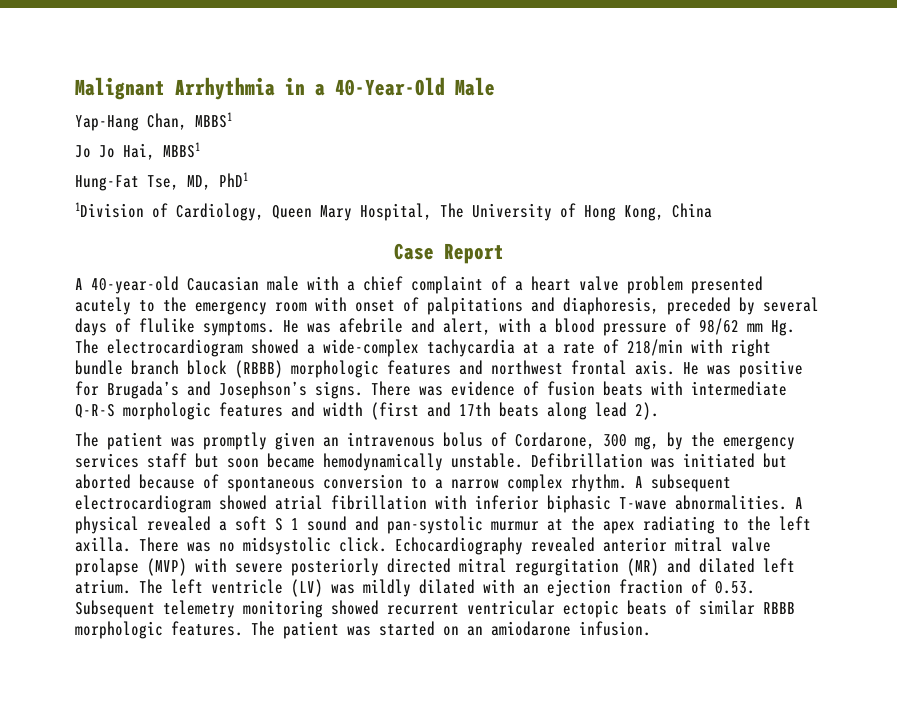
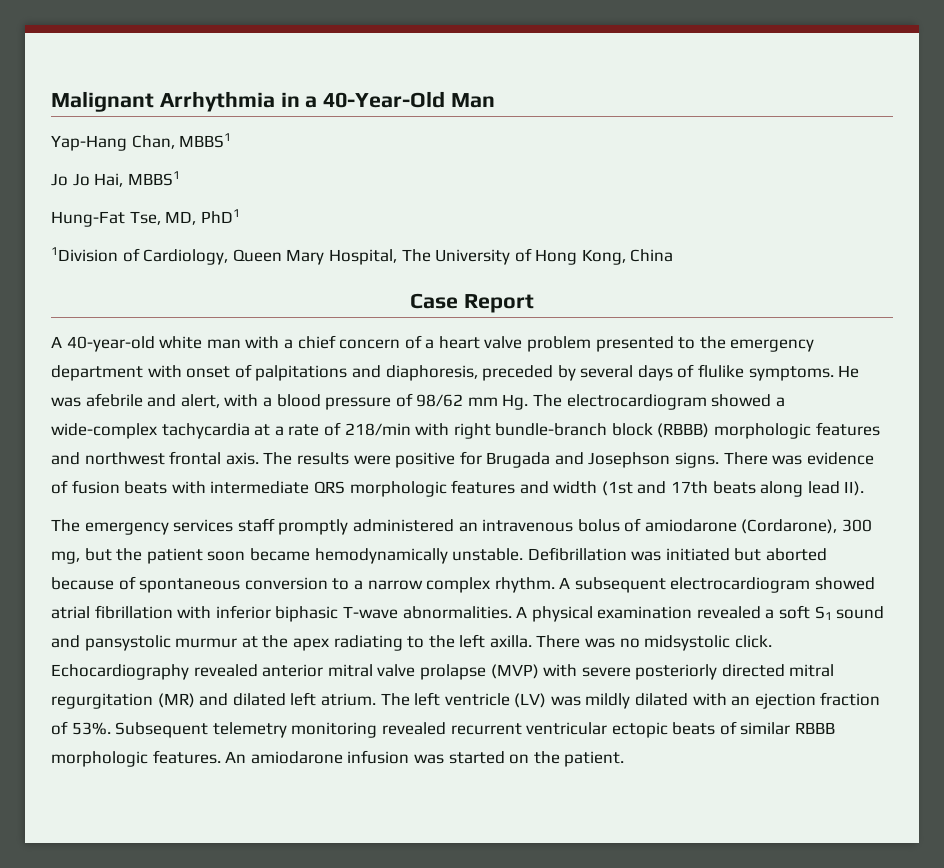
- Malignant Arrhythmia in a 40-Year-Old Male
+ Malignant Arrhythmia in a 40-Year-Old Man
- A 40-year-old Caucasian male with a chief complaint of a heart valve problem presented acutely to the emergency room with onset of palpitations and diaphoresis, preceded by several days of flulike symptoms.
+ A 40-year-old white man with a chief concern of a heart valve problem presented to the emergency department with onset of palpitations and diaphoresis, preceded by several days of flulike symptoms.
- He was afebrile and alert, with a blood pressure of 98/62 mm Hg. The electrocardiogram showed a wide-complex tachycardia at a rate of 218/min with right bundle branch block (RBBB) morphologic features and northwest frontal axis.
+ He was afebrile and alert, with a blood pressure of 98/62 mm Hg. The electrocardiogram showed a wide-complex tachycardia at a rate of 218/min with right bundle-branch block (RBBB) morphologic features and northwest frontal axis.
- He was positive for Brugada’s and Josephson’s signs.
+ The results were positive for Brugada and Josephson signs.
- There was evidence of fusion beats with intermediate Q-R-S morphologic features and width (first and 17th beats along lead 2).
- The patient was promptly given an intravenous bolus of Cordarone, 300 mg, by the emergency services staff but soon became hemodynamically unstable.
+ There was evidence of fusion beats with intermediate QRS morphologic features and width (1st and 17th beats along lead II).
+ The emergency services staff promptly administered an intravenous bolus of amiodarone (Cordarone), 300 mg, but the patient soon became hemodynamically unstable.
- A physical revealed a soft S 1 sound and pan-systolic murmur at the apex radiating to the left axilla.
+ A physical examination revealed a soft S1 sound and pansystolic murmur at the apex radiating to the left axilla.
- The left ventricle (LV) was mildly dilated with an ejection fraction of 0.53. Subsequent telemetry monitoring showed recurrent ventricular ectopic beats of similar RBBB morphologic features.
+ The left ventricle (LV) was mildly dilated with an ejection fraction of 53%. Subsequent telemetry monitoring revealed recurrent ventricular ectopic beats of similar RBBB morphologic features.
- The patient was started on an amiodarone infusion.
+ An amiodarone infusion was started on the patient.

